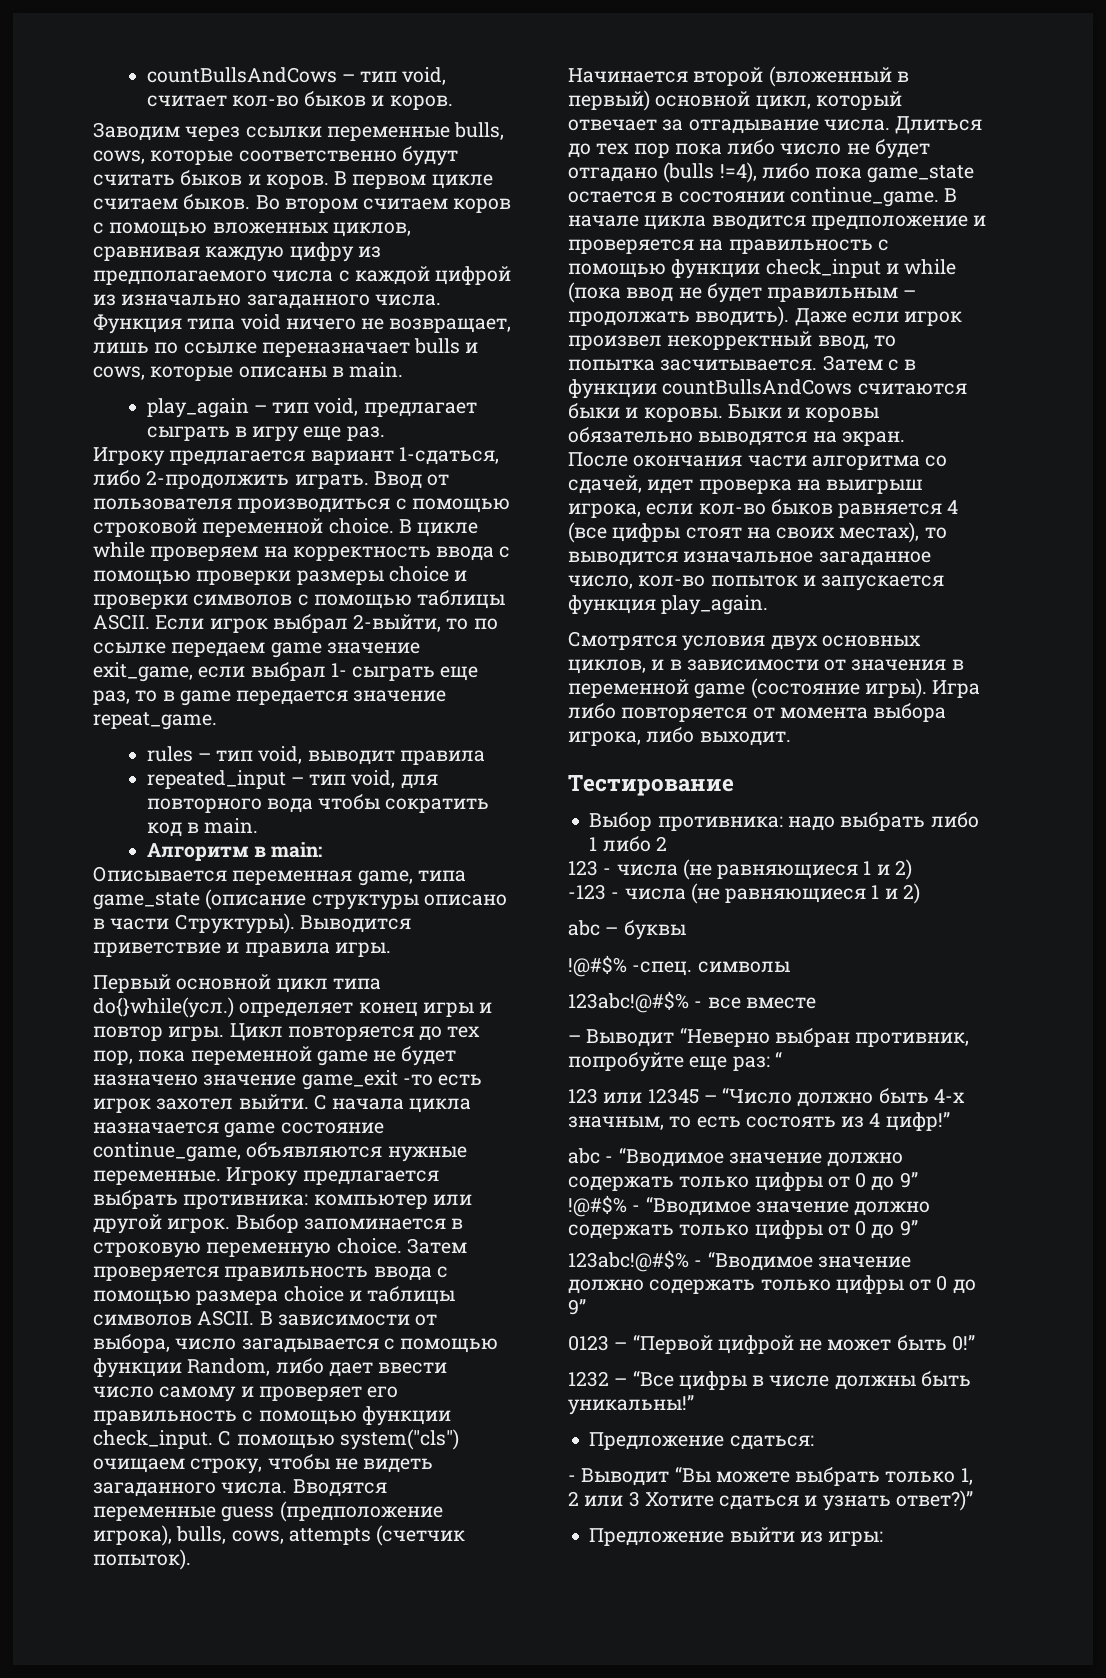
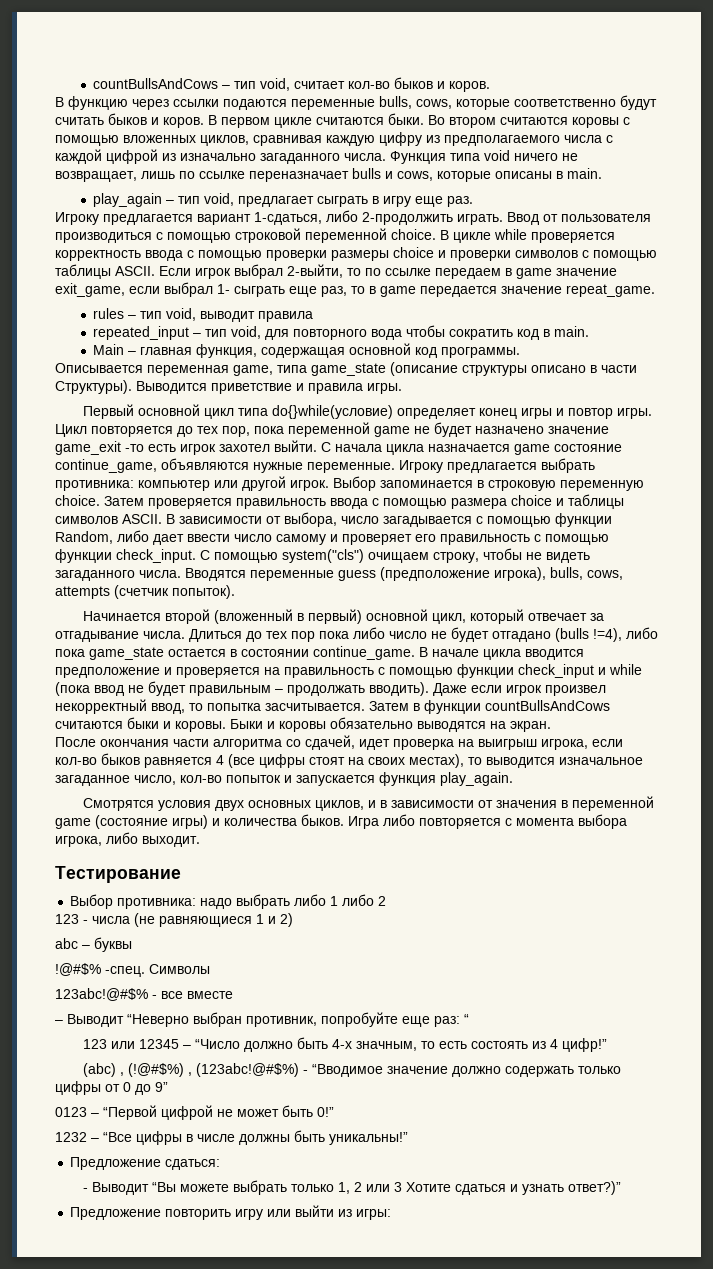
- Заводим через ссылки переменные bulls, cows, которые соответственно будут считать быков и коров.
+ В функцию через ссылки подаются переменные bulls, cows, которые соответственно будут считать быков и коров.
- В первом цикле считаем быков. Во втором считаем коров с помощью вложенных циклов, сравнивая каждую цифру из предполагаемого числа с каждой цифрой из изначально загаданного числа.
+ В первом цикле считаются быки. Во втором считаются коровы с помощью вложенных циклов, сравнивая каждую цифру из предполагаемого числа с каждой цифрой из изначально загаданного числа.
- В цикле while проверяем на корректность ввода с помощью проверки размеры choice и проверки символов с помощью таблицы ASCII.
+ В цикле while проверяется корректность ввода с помощью проверки размеры choice и проверки символов с помощью таблицы ASCII.
- Если игрок выбрал 2-выйти, то по ссылке передаем game значение exit_game, если выбрал 1- сыграть еще раз, то в game передается значение repeat_game.
+ Если игрок выбрал 2-выйти, то по ссылке передаем в game значение exit_game, если выбрал 1- сыграть еще раз, то в game передается значение repeat_game.
- Алгоритм в main:
+ Main – главная функция, содержащая основной код программы.
- Первый основной цикл типа do{}while(усл.) определяет конец игры и повтор игры.
+ Первый основной цикл типа do{}while(условие) определяет конец игры и повтор игры.
- Затем с в функции countBullsAndCows cчитаются быки и коровы.
+ Затем в функции countBullsAndCows cчитаются быки и коровы.
- Смотрятся условия двух основных циклов, и в зависимости от значения в переменной game (состояние игры).
+ Смотрятся условия двух основных циклов, и в зависимости от значения в переменной game (состояние игры) и количества быков.
- Игра либо повторяется от момента выбора игрока, либо выходит.
+ Игра либо повторяется с момента выбора игрока, либо выходит.
- -123 - числа (не равняющиеся 1 и 2)
- !@#$% -спец. символы
+ !@#$% -спец. Символы
- abc - “Вводимое значение должно содержать только цифры от 0 до 9”
- !@#$% - “Вводимое значение должно содержать только цифры от 0 до 9”
- 123abc!@#$% - “Вводимое значение должно содержать только цифры от 0 до 9”
+ (abc) , (!@#$%) , (123abc!@#$%) - “Вводимое значение должно содержать только цифры от 0 до 9”
- Предложение выйти из игры:
+ Предложение повторить игру или выйти из игры:

